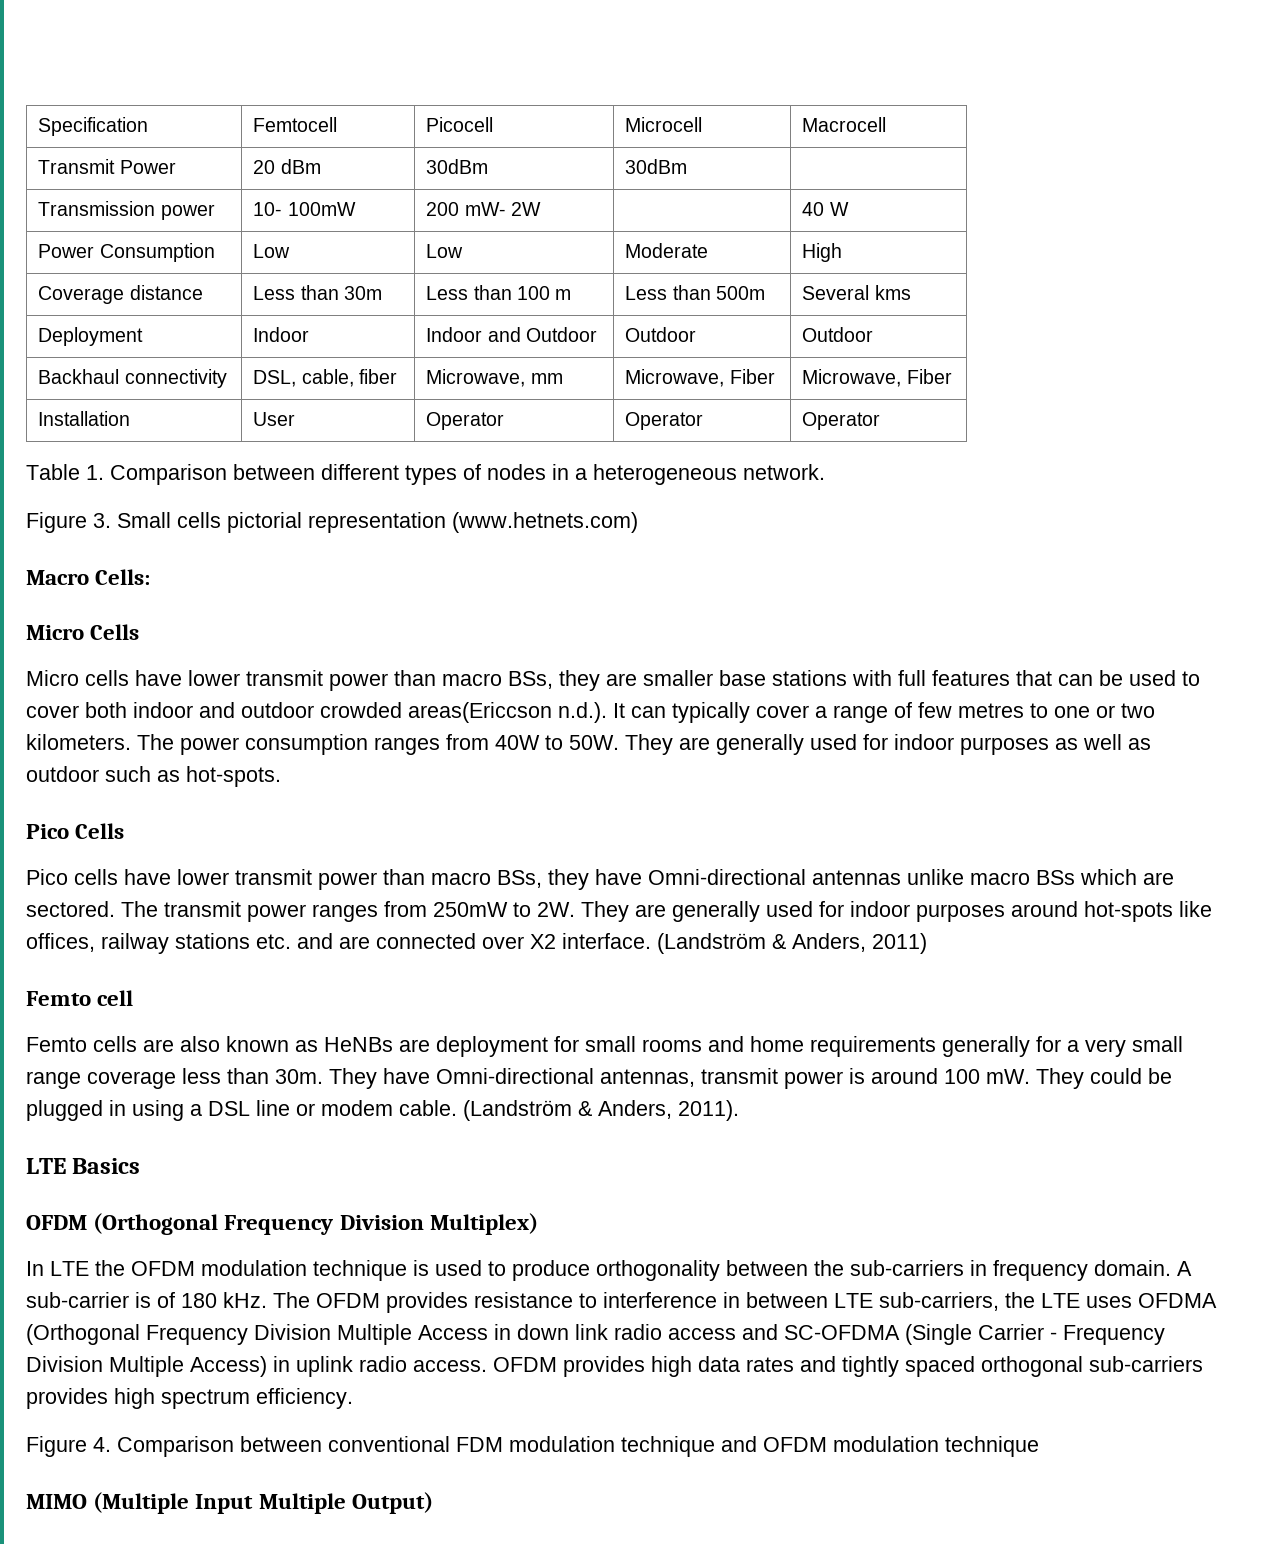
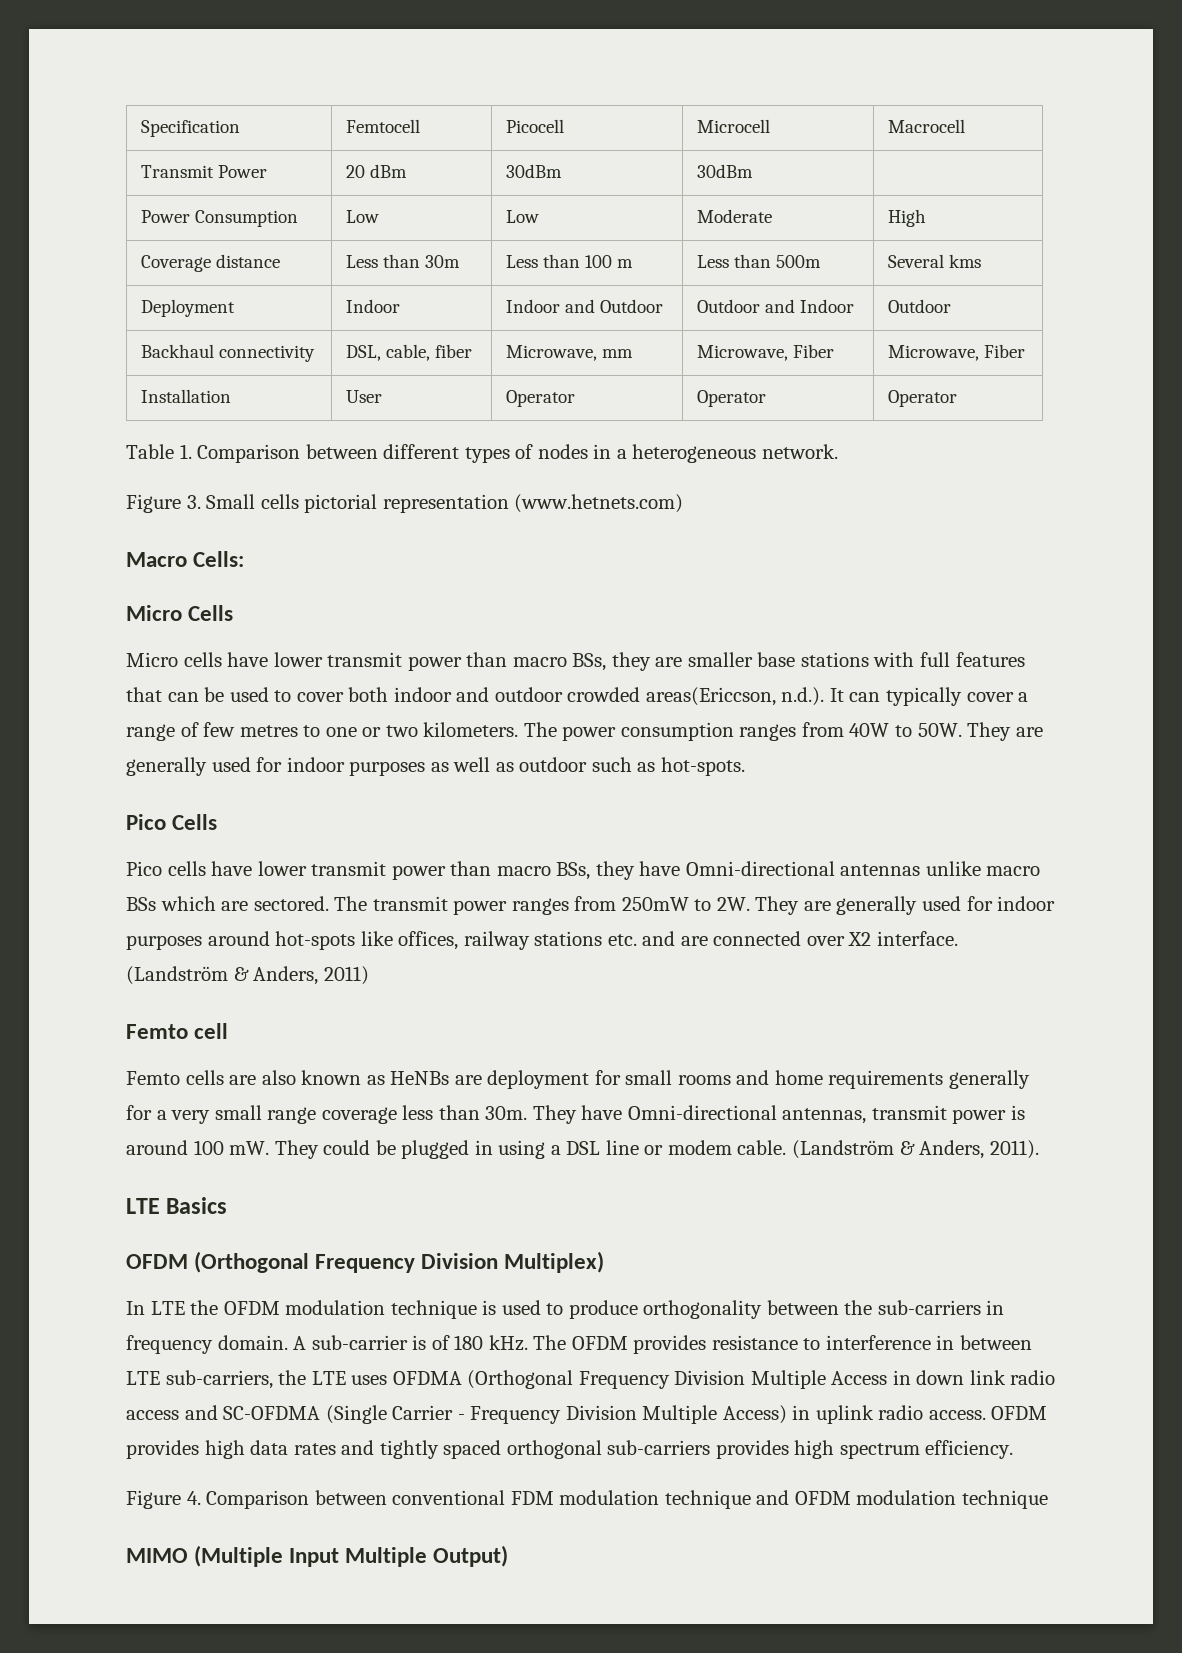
- Transmission power | 10- 100mW | 200 mW- 2W | | 40 W
- Deployment | Indoor | Indoor and Outdoor | Outdoor | Outdoor
+ Deployment | Indoor | Indoor and Outdoor | Outdoor and Indoor | Outdoor
- Micro cells have lower transmit power than macro BSs, they are smaller base stations with full features that can be used to cover both indoor and outdoor crowded areas(Ericcson n.d.). It can typically cover a range of few metres to one or two kilometers.
+ Micro cells have lower transmit power than macro BSs, they are smaller base stations with full features that can be used to cover both indoor and outdoor crowded areas(Ericcson, n.d.). It can typically cover a range of few metres to one or two kilometers.

